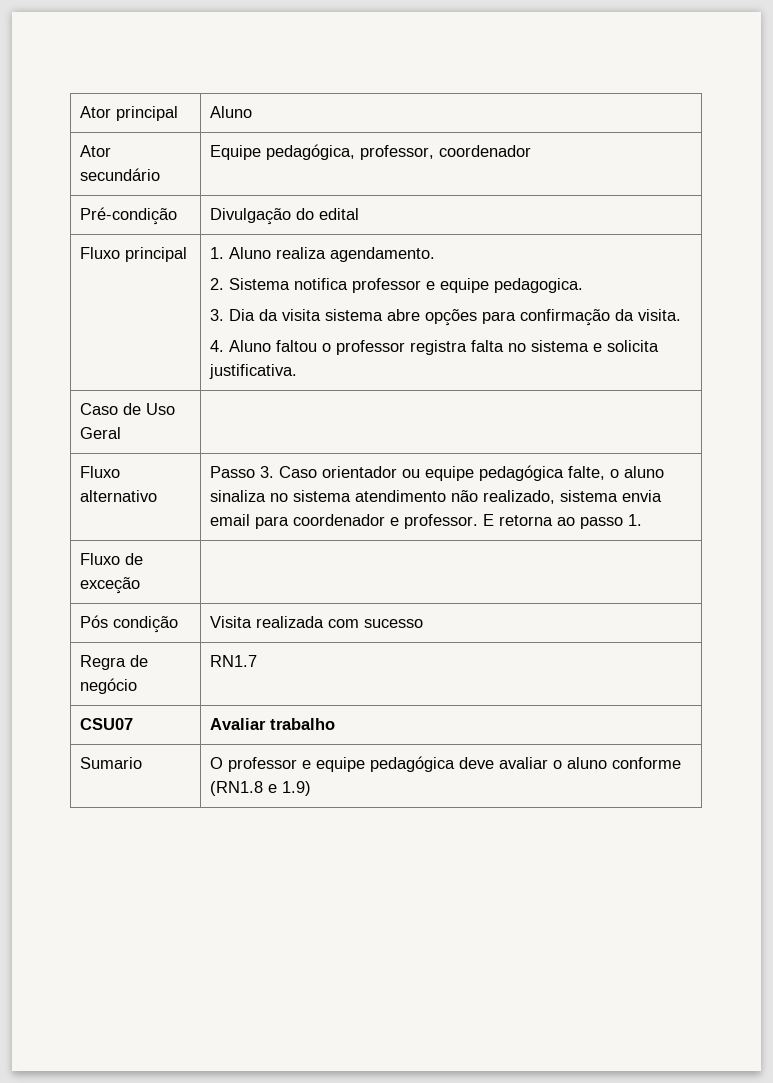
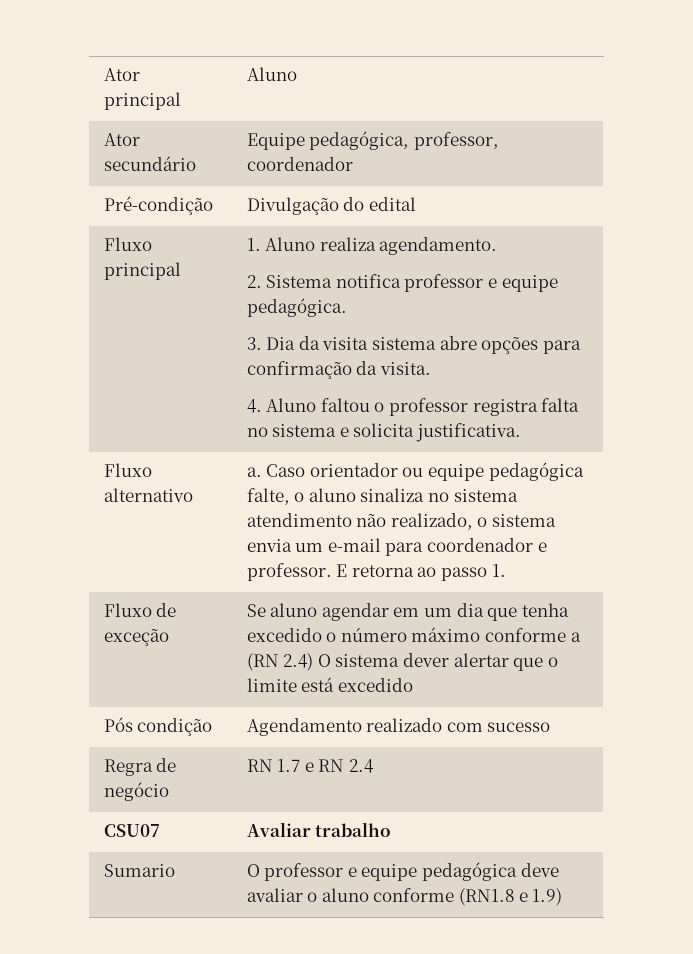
  Fluxo principal | 1. Aluno realiza agendamento.
- 2. Sistema notifica professor e equipe pedagogica.
+ 2. Sistema notifica professor e equipe pedagógica.
- Caso de Uso Geral |
- Fluxo alternativo | Passo 3. Caso orientador ou equipe pedagógica falte, o aluno sinaliza no sistema atendimento não realizado, sistema envia email para coordenador e professor. E retorna ao passo 1.
+ Fluxo alternativo | a. Caso orientador ou equipe pedagógica falte, o aluno sinaliza no sistema atendimento não realizado, o sistema envia um e-mail para coordenador e professor. E retorna ao passo 1.
- Fluxo de exceção |
+ Fluxo de exceção | Se aluno agendar em um dia que tenha excedido o número máximo conforme a (RN 2.4) O sistema dever alertar que o limite está excedido
- Pós condição | Visita realizada com sucesso
+ Pós condição | Agendamento realizado com sucesso
- Regra de negócio | RN1.7
+ Regra de negócio | RN 1.7 e RN 2.4

